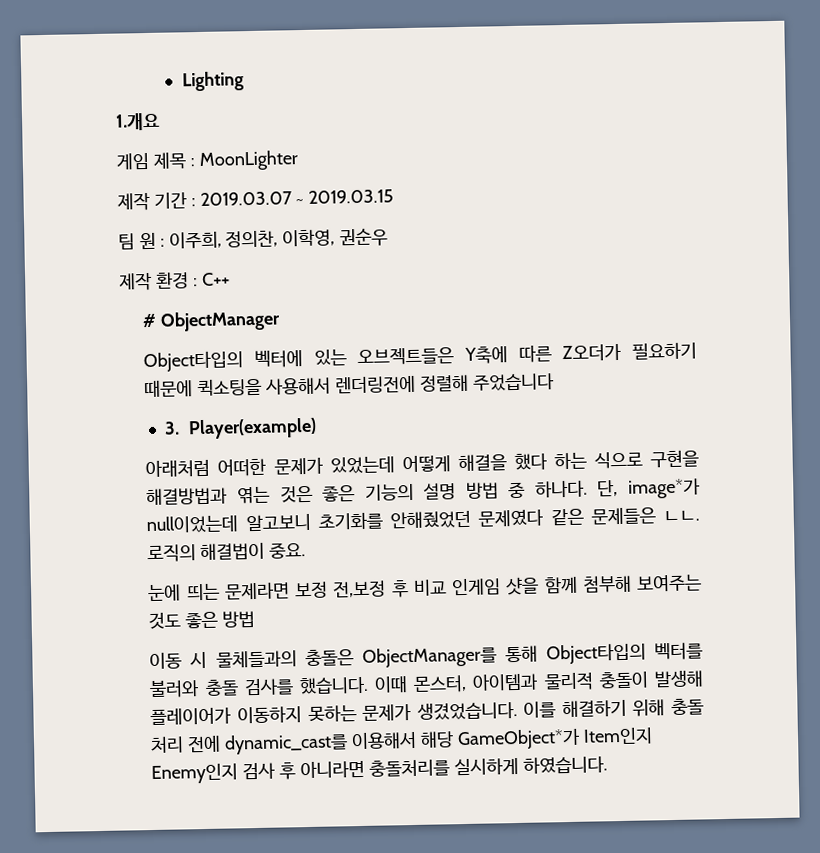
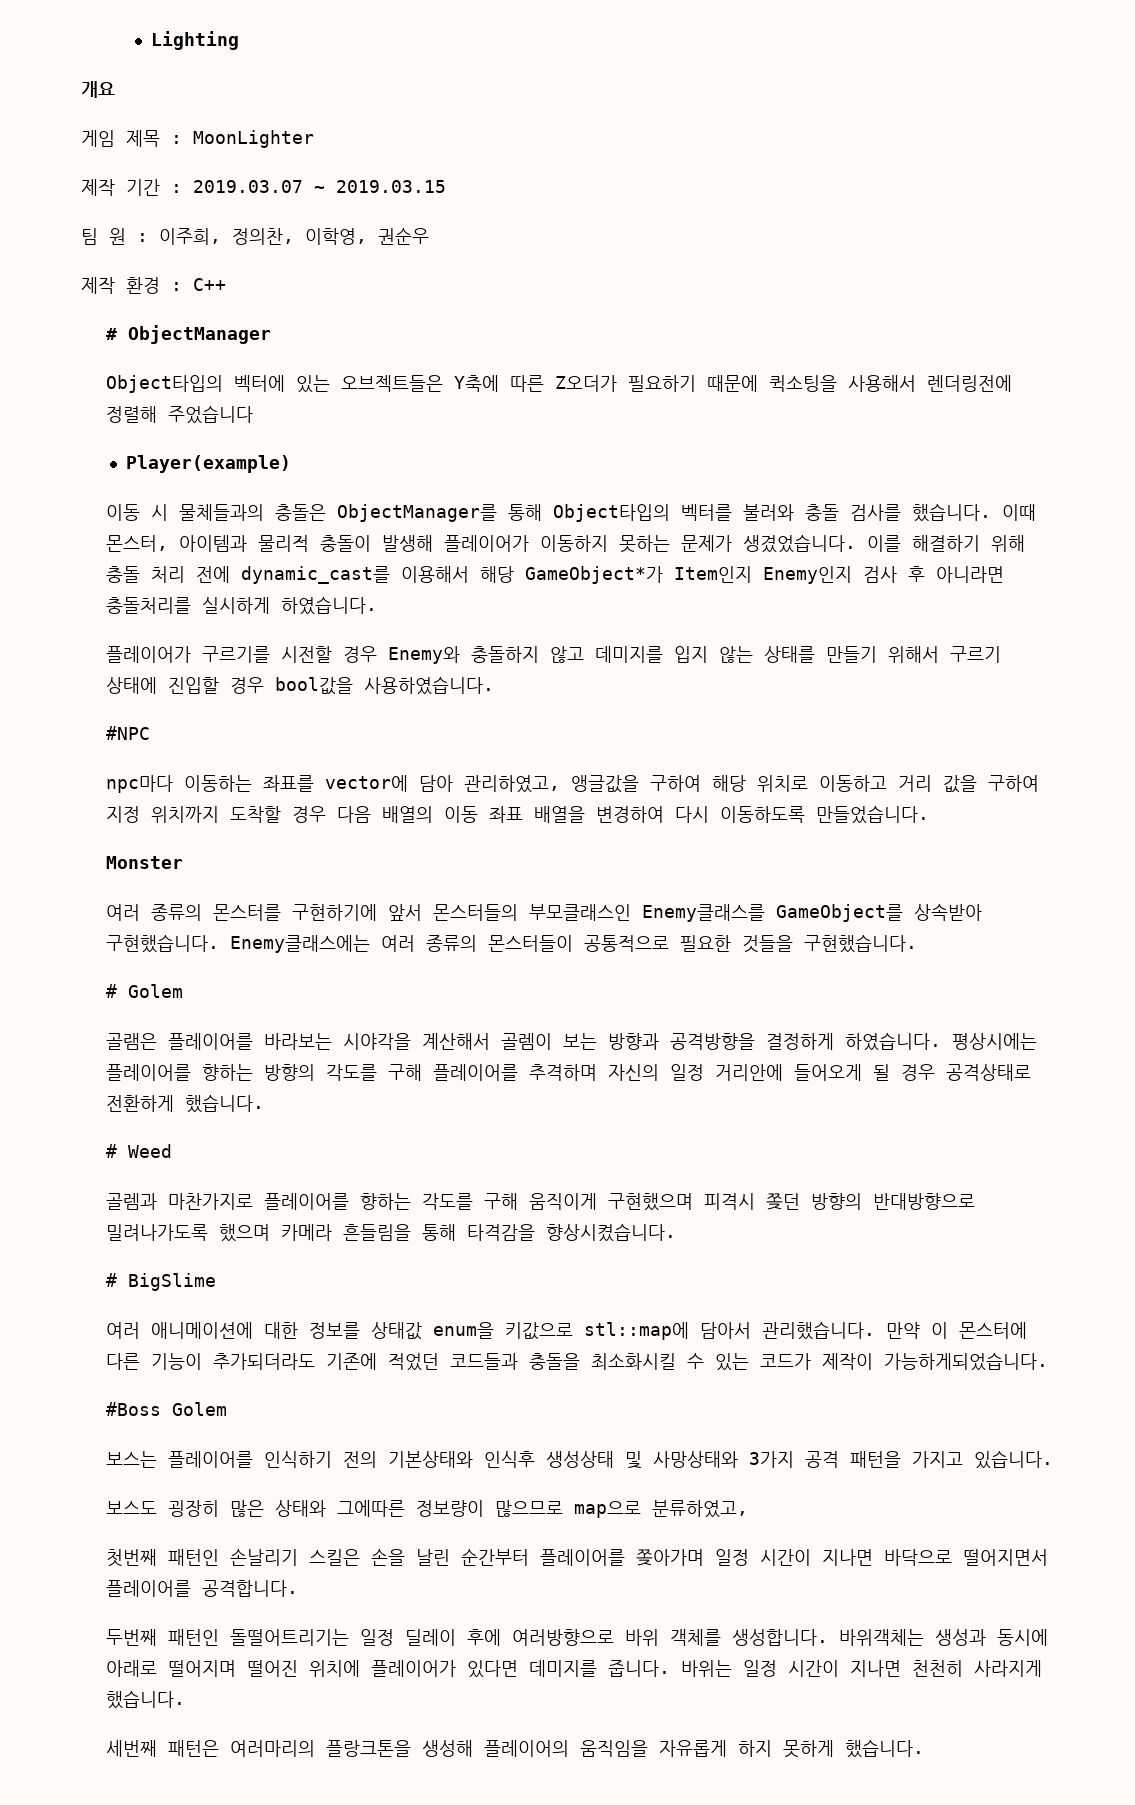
- 1.개요
+ 개요
- 3. Player(example)
+ Player(example)
- 아래처럼 어떠한 문제가 있었는데 어떻게 해결을 했다 하는 식으로 구현을 해결방법과 엮는 것은 좋은 기능의 설명 방법 중 하나다. 단, image*가 null이었는데 알고보니 초기화를 안해줬었던 문제였다 같은 문제들은 ㄴㄴ. 로직의 해결법이 중요.
- 눈에 띄는 문제라면 보정 전,보정 후 비교 인게임 샷을 함께 첨부해 보여주는 것도 좋은 방법
+ 플레이어가 구르기를 시전할 경우 Enemy와 충돌하지 않고 데미지를 입지 않는 상태를 만들기 위해서 구르기 상태에 진입할 경우 bool값을 사용하였습니다.
+ #NPC
+ npc마다 이동하는 좌표를 vector에 담아 관리하였고, 앵글값을 구하여 해당 위치로 이동하고 거리 값을 구하여 지정 위치까지 도착할 경우 다음 배열의 이동 좌표 배열을 변경하여 다시 이동하도록 만들었습니다.
+ Monster
+ 여러 종류의 몬스터를 구현하기에 앞서 몬스터들의 부모클래스인 Enemy클래스를 GameObject를 상속받아 구현했습니다. Enemy클래스에는 여러 종류의 몬스터들이 공통적으로 필요한 것들을 구현했습니다.
+ # Golem
+ 골램은 플레이어를 바라보는 시야각을 계산해서 골렘이 보는 방향과 공격방향을 결정하게 하였습니다. 평상시에는 플레이어를 향하는 방향의 각도를 구해 플레이어를 추격하며 자신의 일정 거리안에 들어오게 될 경우 공격상태로 전환하게 했습니다.
+ # Weed
+ 골렘과 마찬가지로 플레이어를 향하는 각도를 구해 움직이게 구현했으며 피격시 쫒던 방향의 반대방향으로 밀려나가도록 했으며 카메라 흔들림을 통해 타격감을 향상시켰습니다.
+ # BigSlime
+ 여러 애니메이션에 대한 정보를 상태값 enum을 키값으로 stl::map에 담아서 관리했습니다. 만약 이 몬스터에 다른 기능이 추가되더라도 기존에 적었던 코드들과 충돌을 최소화시킬 수 있는 코드가 제작이 가능하게되었습니다.
+ #Boss Golem
+ 보스는 플레이어를 인식하기 전의 기본상태와 인식후 생성상태 및 사망상태와 3가지 공격 패턴을 가지고 있습니다.
+ 보스도 굉장히 많은 상태와 그에따른 정보량이 많으므로 map으로 분류하였고,
+ 첫번째 패턴인 손날리기 스킬은 손을 날린 순간부터 플레이어를 쫒아가며 일정 시간이 지나면 바닥으로 떨어지면서 플레이어를 공격합니다.
+ 두번째 패턴인 돌떨어트리기는 일정 딜레이 후에 여러방향으로 바위 객체를 생성합니다. 바위객체는 생성과 동시에 아래로 떨어지며 떨어진 위치에 플레이어가 있다면 데미지를 줍니다. 바위는 일정 시간이 지나면 천천히 사라지게 했습니다.
+ 세번째 패턴은 여러마리의 플랑크톤을 생성해 플레이어의 움직임을 자유롭게 하지 못하게 했습니다.

